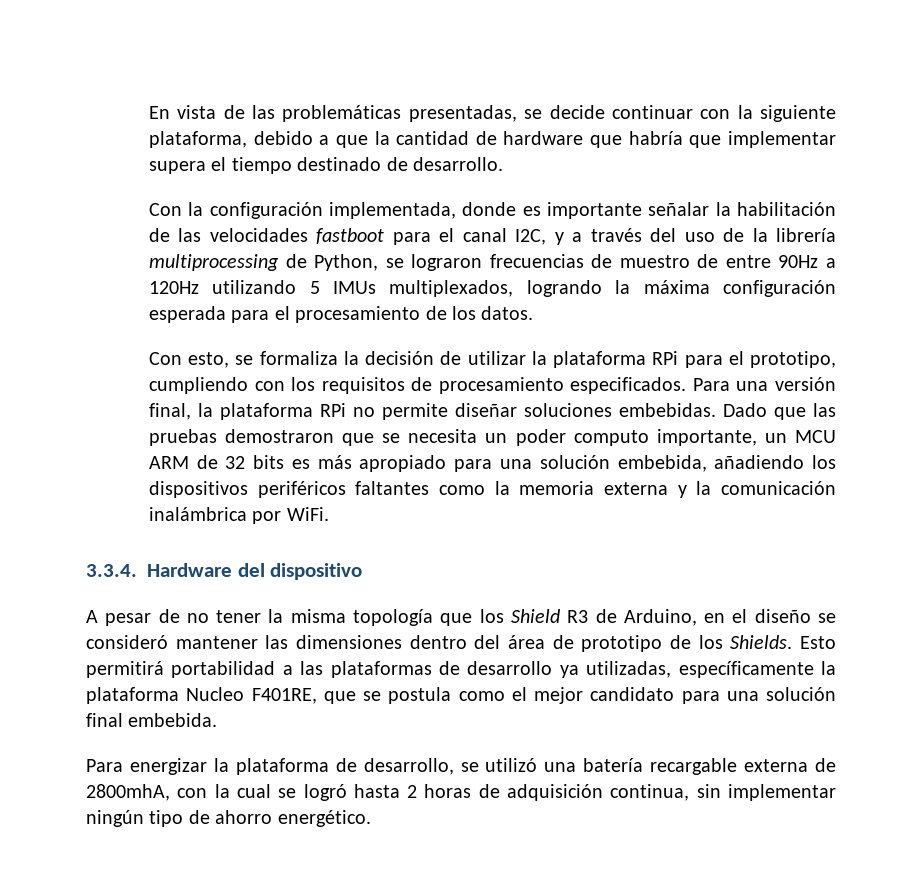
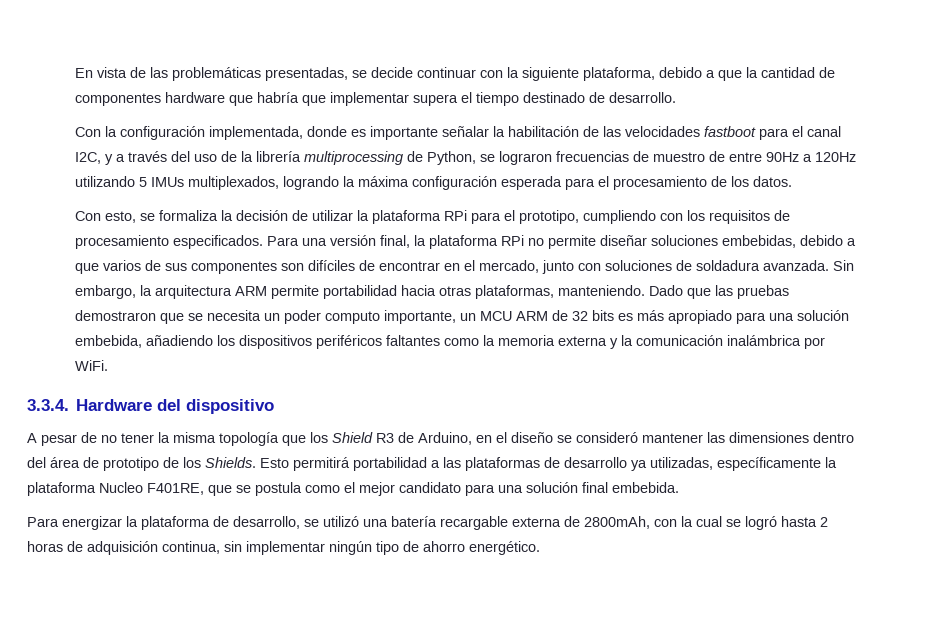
- En vista de las problemáticas presentadas, se decide continuar con la siguiente plataforma, debido a que la cantidad de hardware que habría que implementar supera el tiempo destinado de desarrollo.
+ En vista de las problemáticas presentadas, se decide continuar con la siguiente plataforma, debido a que la cantidad de componentes hardware que habría que implementar supera el tiempo destinado de desarrollo.
- Para una versión final, la plataforma RPi no permite diseñar soluciones embebidas.
+ Para una versión final, la plataforma RPi no permite diseñar soluciones embebidas, debido a que varios de sus componentes son difíciles de encontrar en el mercado, junto con soluciones de soldadura avanzada. Sin embargo, la arquitectura ARM permite portabilidad hacia otras plataformas, manteniendo.
- Para energizar la plataforma de desarrollo, se utilizó una batería recargable externa de 2800mhA, con la cual se logró hasta 2 horas de adquisición continua, sin implementar ningún tipo de ahorro energético.
+ Para energizar la plataforma de desarrollo, se utilizó una batería recargable externa de 2800mAh, con la cual se logró hasta 2 horas de adquisición continua, sin implementar ningún tipo de ahorro energético.

